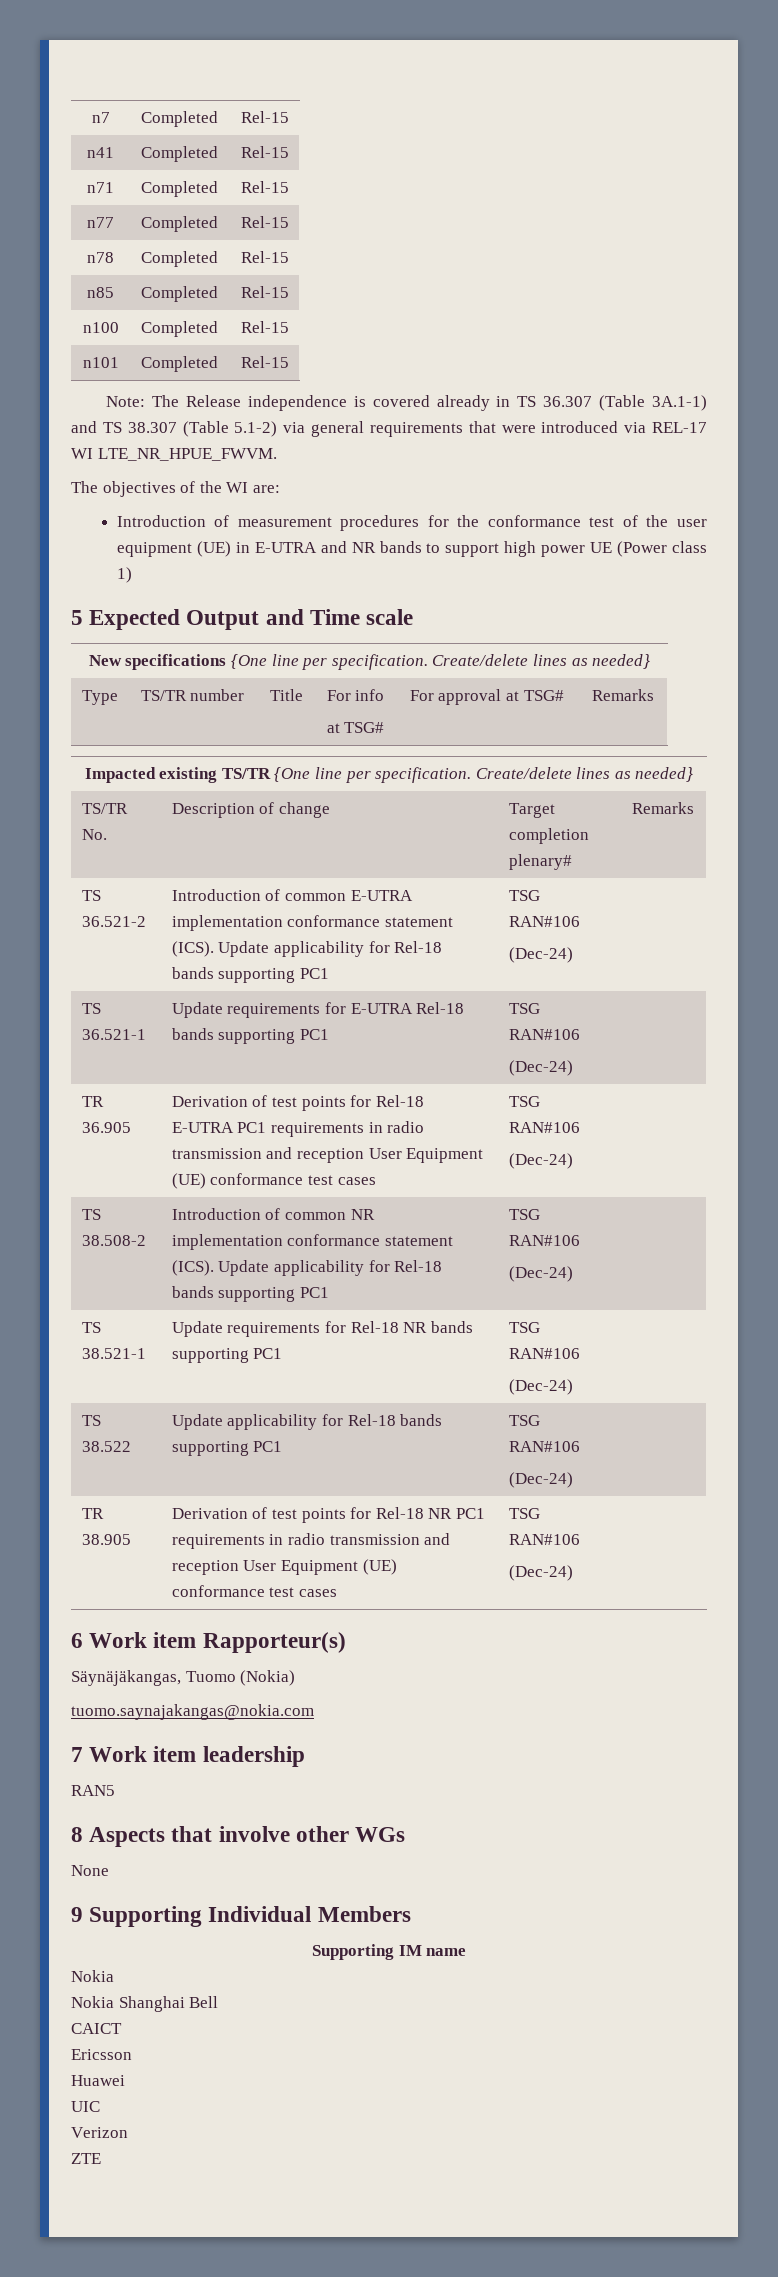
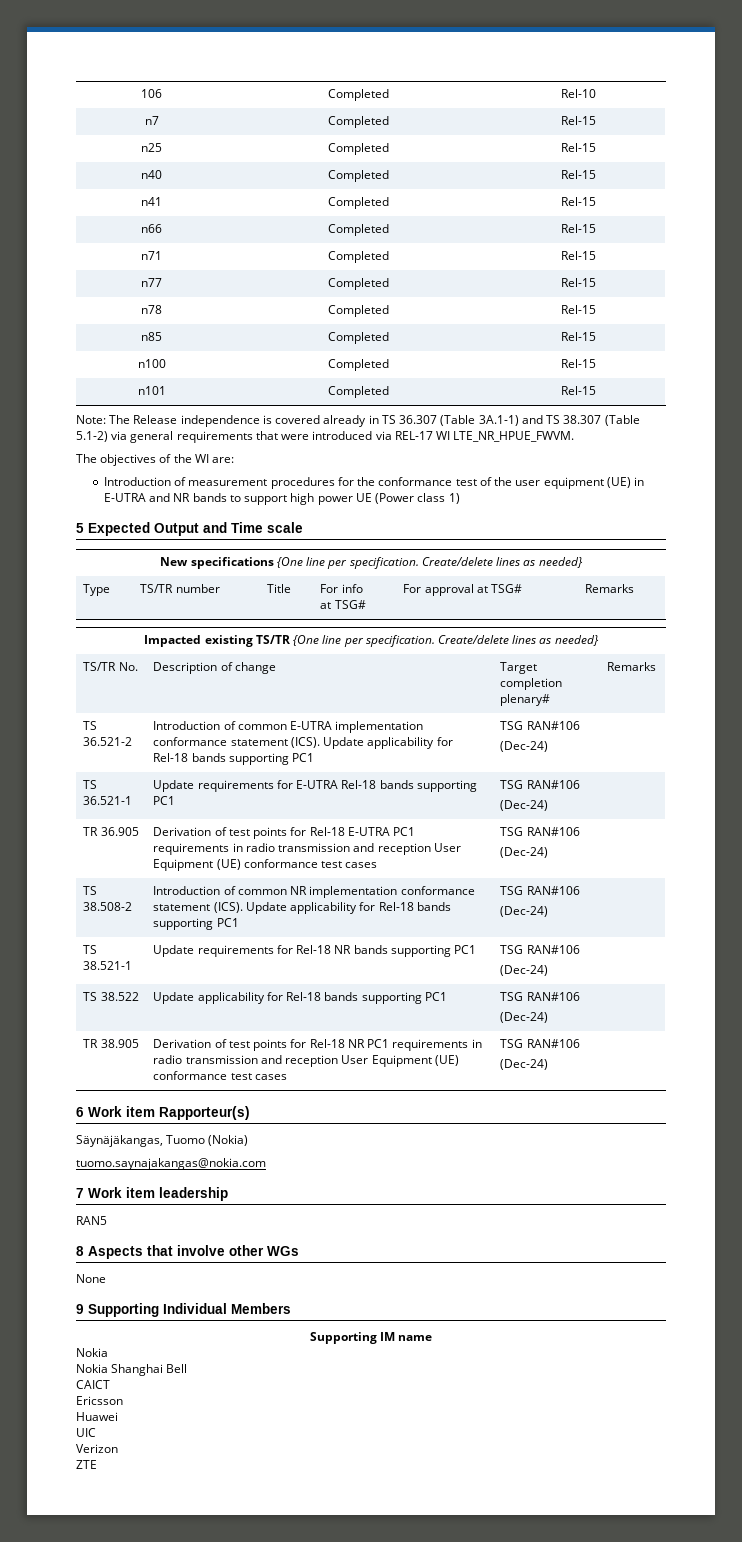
+ 106 | Completed | Rel-10
+ n25 | Completed | Rel-15
+ n40 | Completed | Rel-15
+ n66 | Completed | Rel-15

